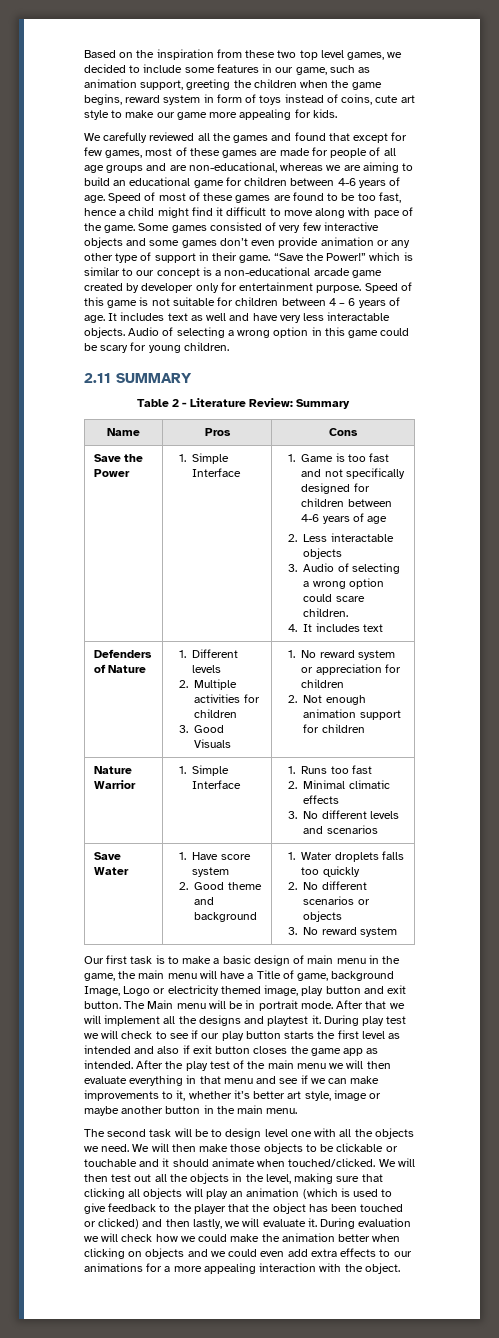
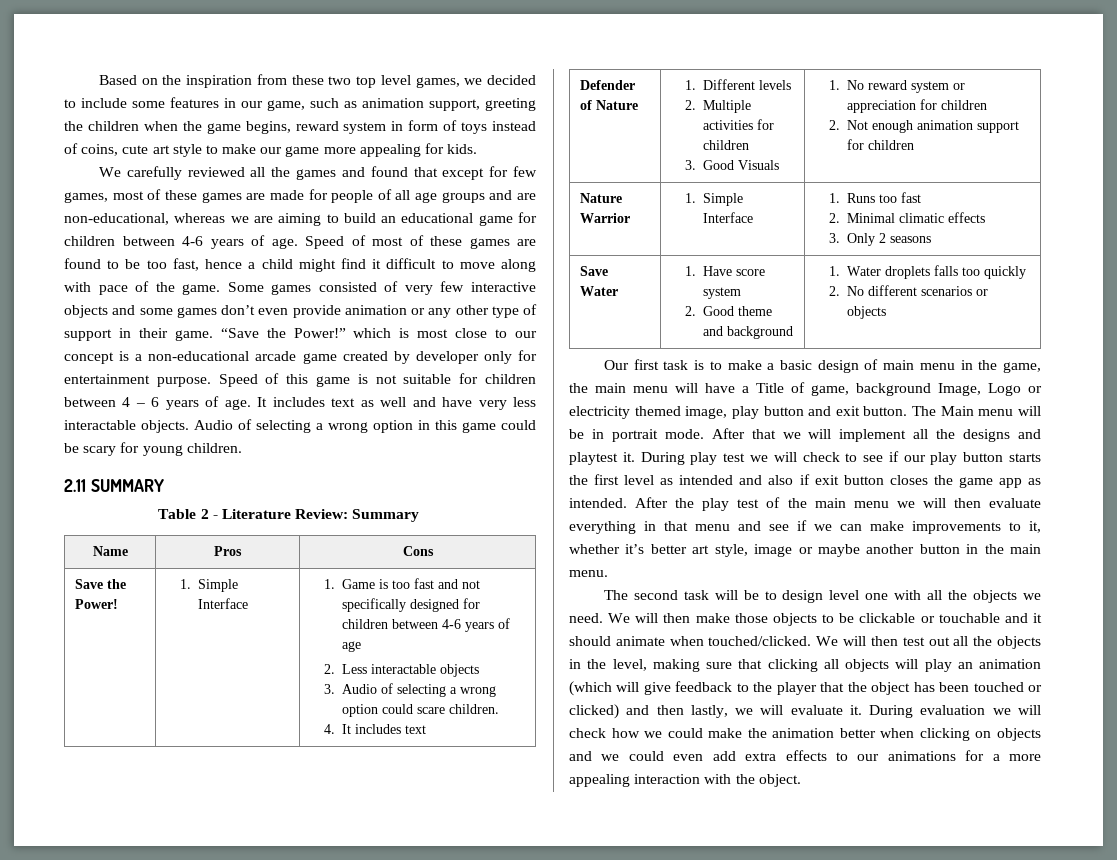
- “Save the Power!” which is similar to our concept is a non-educational arcade game created by developer only for entertainment purpose.
+ “Save the Power!” which is most close to our concept is a non-educational arcade game created by developer only for entertainment purpose.
- Save the Power | 1. Simple Interface | 1. Game is too fast and not specifically designed for children between 4-6 years of age
+ Save the Power! | 1. Simple Interface | 1. Game is too fast and not specifically designed for children between 4-6 years of age
- Defenders of Nature | 1. Different levels
+ Defender of Nature | 1. Different levels
  Nature Warrior | 1. Simple Interface | 1. Runs too fast
  2. Minimal climatic effects
- 3. No different levels and scenarios
+ 3. Only 2 seasons
  Save Water | 1. Have score system
  2. Good theme and background | 1. Water droplets falls too quickly
  2. No different scenarios or objects
- 3. No reward system
- We will then test out all the objects in the level, making sure that clicking all objects will play an animation (which is used to give feedback to the player that the object has been touched or clicked) and then lastly, we will evaluate it.
+ We will then test out all the objects in the level, making sure that clicking all objects will play an animation (which will give feedback to the player that the object has been touched or clicked) and then lastly, we will evaluate it.

